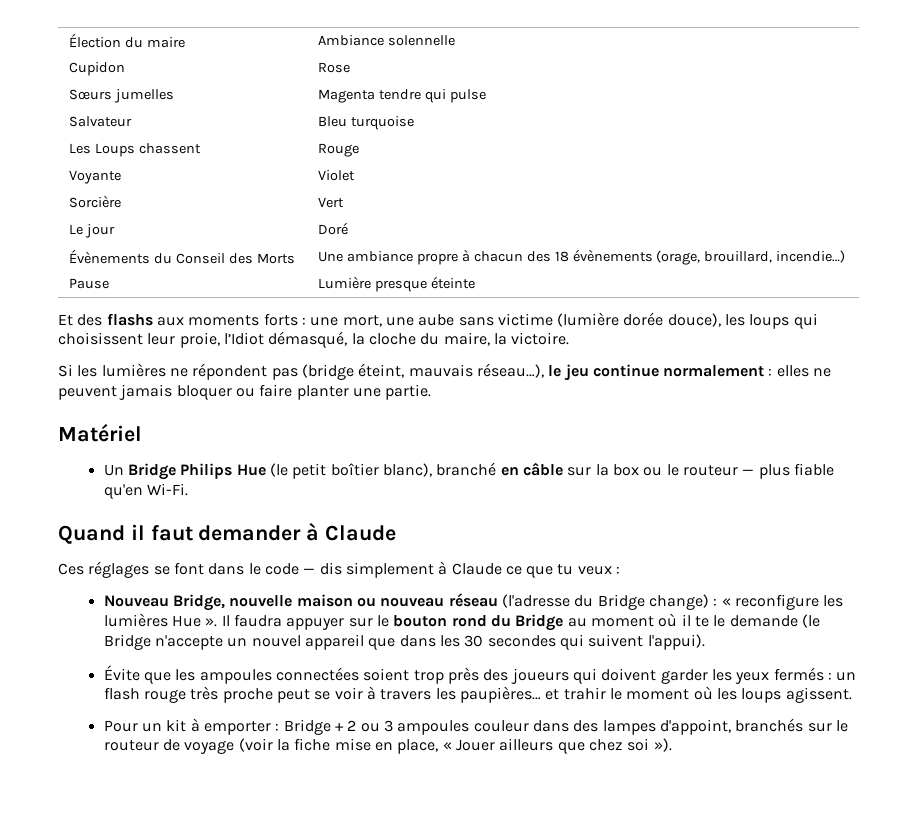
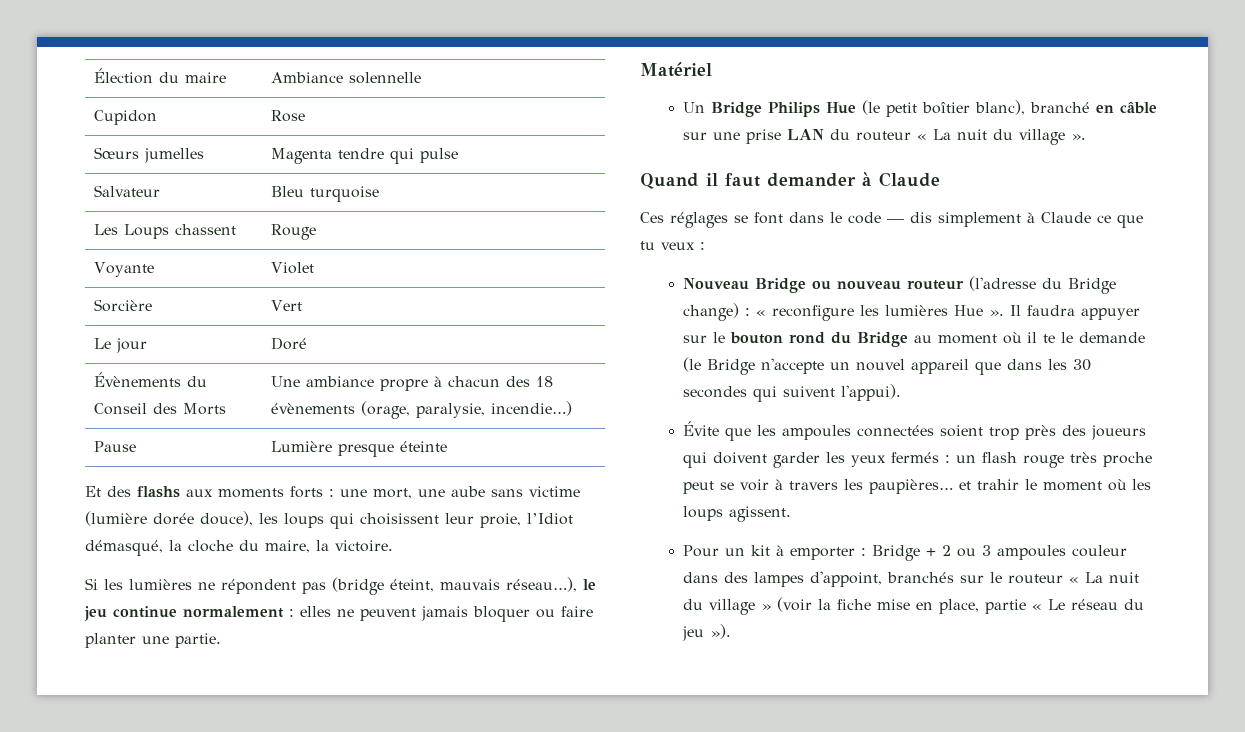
- Évènements du Conseil des Morts | Une ambiance propre à chacun des 18 évènements (orage, brouillard, incendie…)
+ Évènements du Conseil des Morts | Une ambiance propre à chacun des 18 évènements (orage, paralysie, incendie…)
- Un Bridge Philips Hue (le petit boîtier blanc), branché en câble sur la box ou le routeur — plus fiable qu'en Wi-Fi.
+ Un Bridge Philips Hue (le petit boîtier blanc), branché en câble sur une prise LAN du routeur « La nuit du village ».
- Nouveau Bridge, nouvelle maison ou nouveau réseau (l'adresse du Bridge change) : « reconfigure les lumières Hue ».
+ Nouveau Bridge ou nouveau routeur (l'adresse du Bridge change) : « reconfigure les lumières Hue ».
- Pour un kit à emporter : Bridge + 2 ou 3 ampoules couleur dans des lampes d'appoint, branchés sur le routeur de voyage (voir la fiche mise en place, « Jouer ailleurs que chez soi »).
+ Pour un kit à emporter : Bridge + 2 ou 3 ampoules couleur dans des lampes d'appoint, branchés sur le routeur « La nuit du village » (voir la fiche mise en place, partie « Le réseau du jeu »).

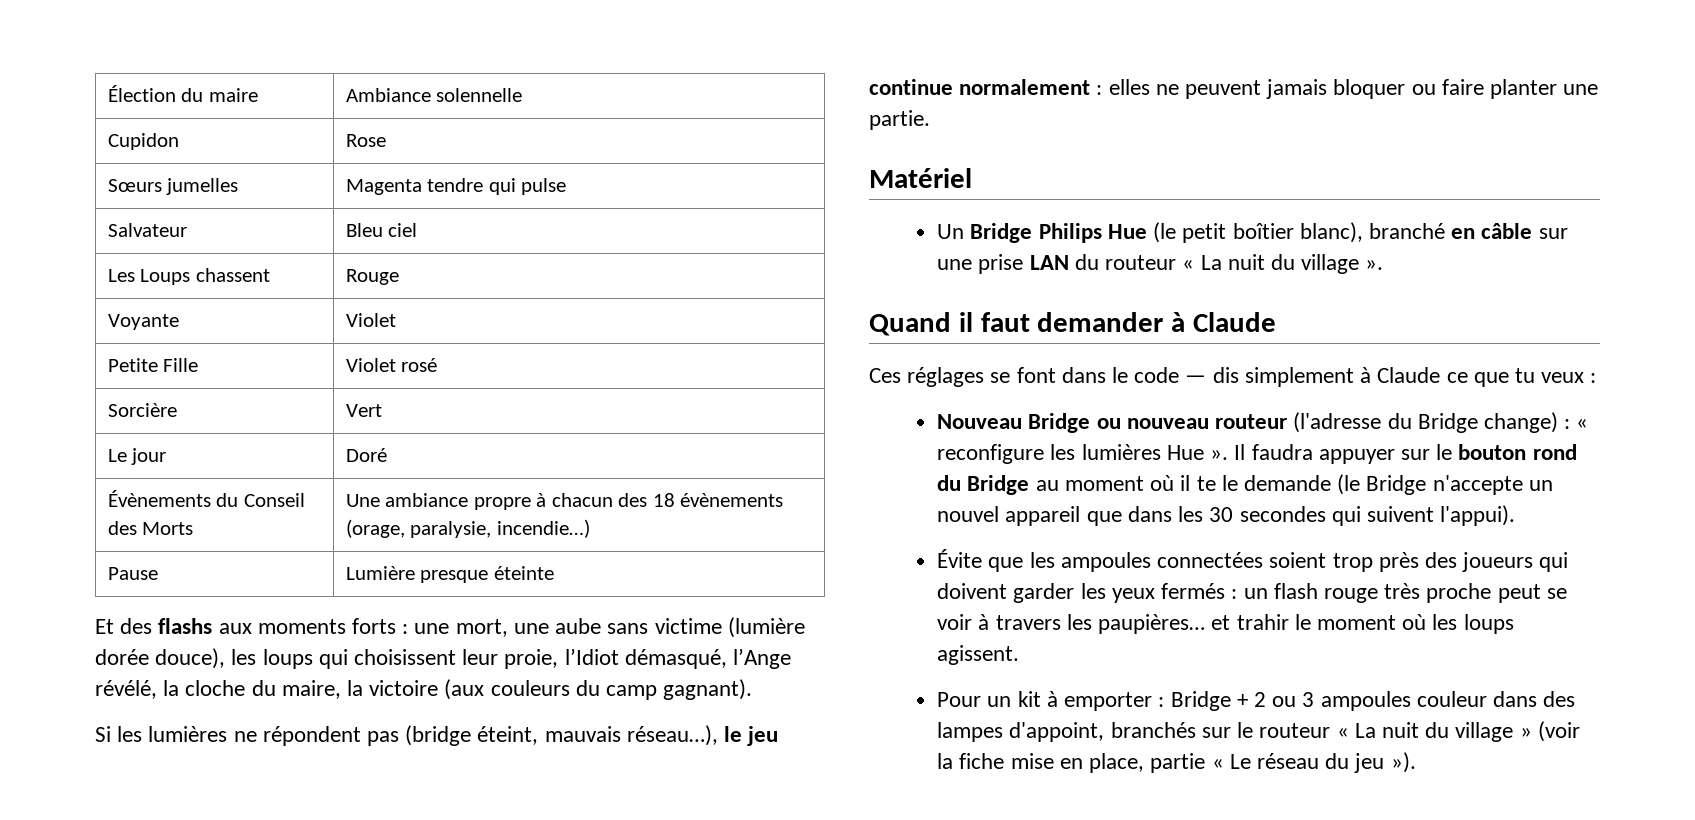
- Salvateur | Bleu turquoise
+ Salvateur | Bleu ciel
+ Petite Fille | Violet rosé
- Et des flashs aux moments forts : une mort, une aube sans victime (lumière dorée douce), les loups qui choisissent leur proie, l’Idiot démasqué, la cloche du maire, la victoire.
+ Et des flashs aux moments forts : une mort, une aube sans victime (lumière dorée douce), les loups qui choisissent leur proie, l’Idiot démasqué, l’Ange révélé, la cloche du maire, la victoire (aux couleurs du camp gagnant).

